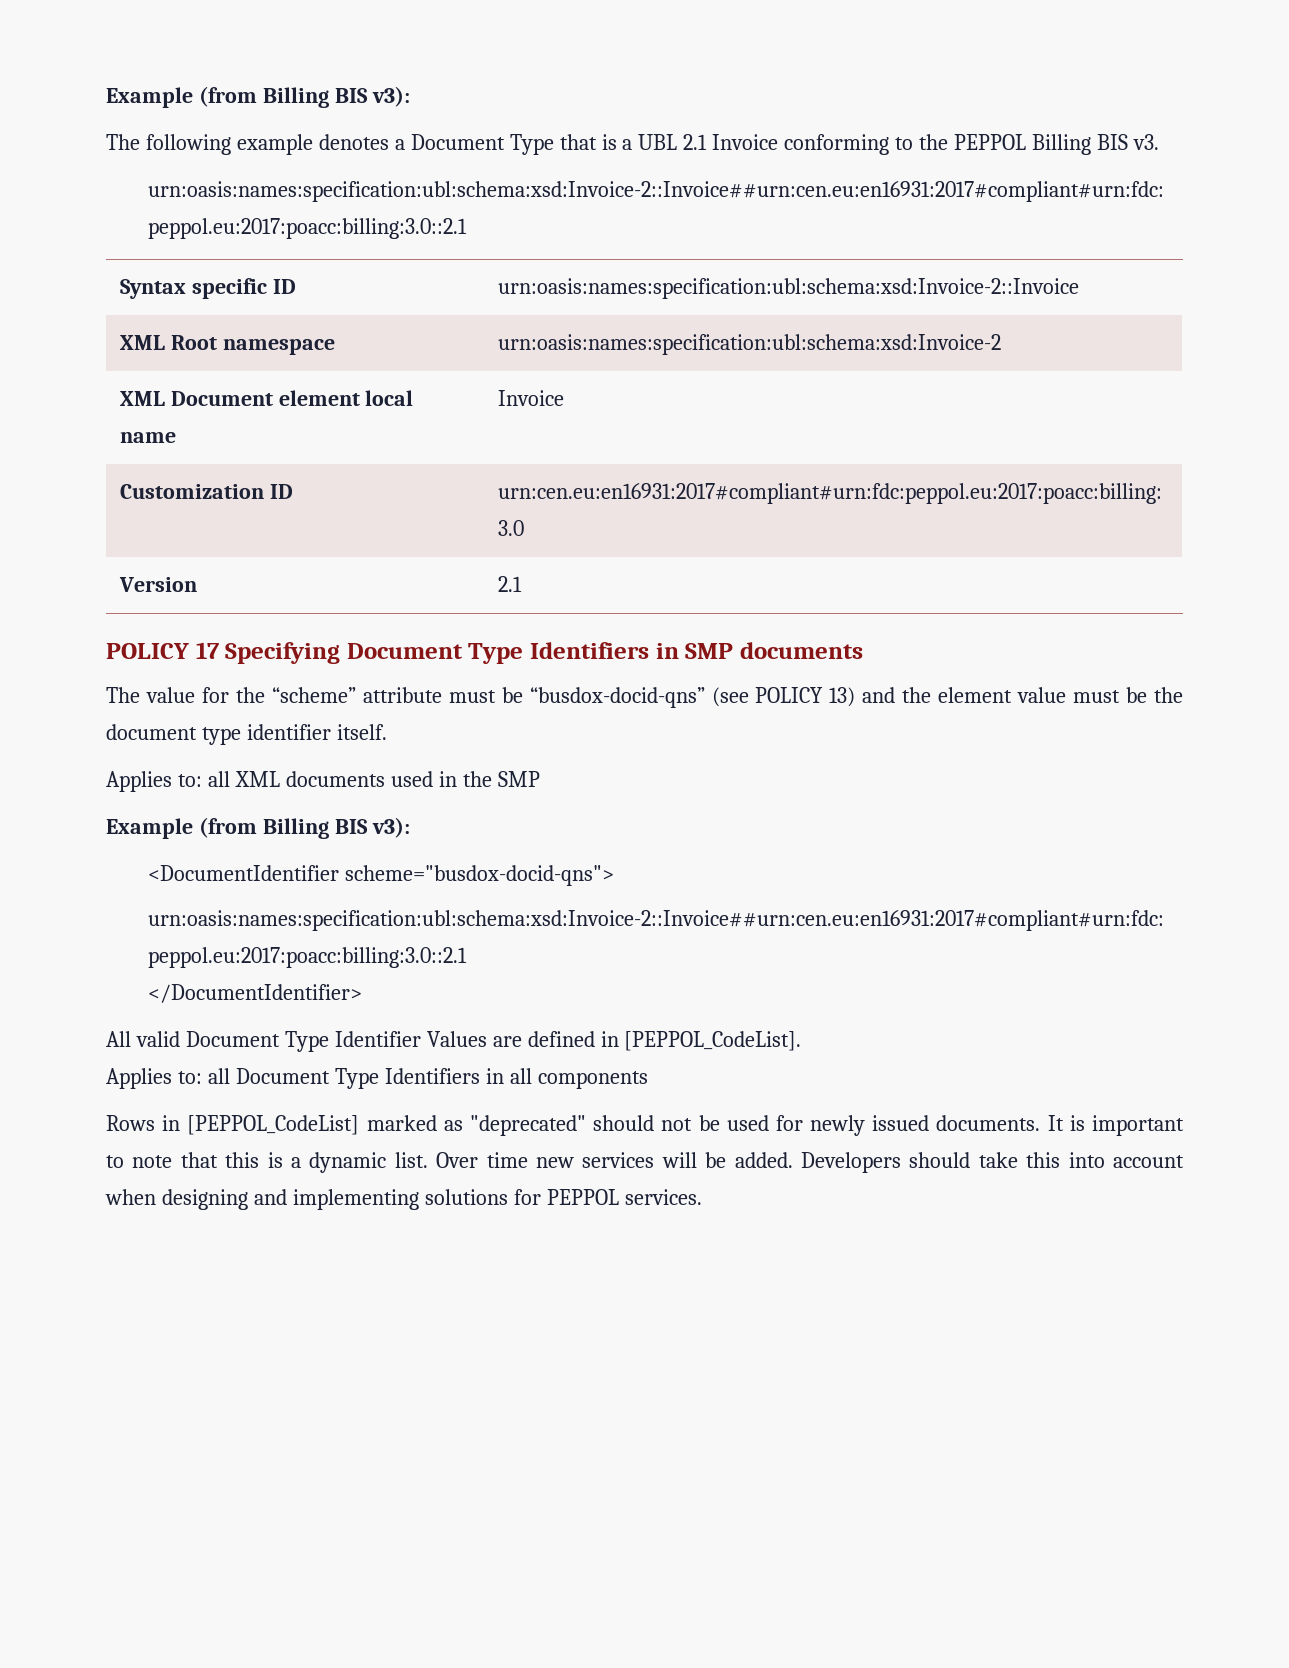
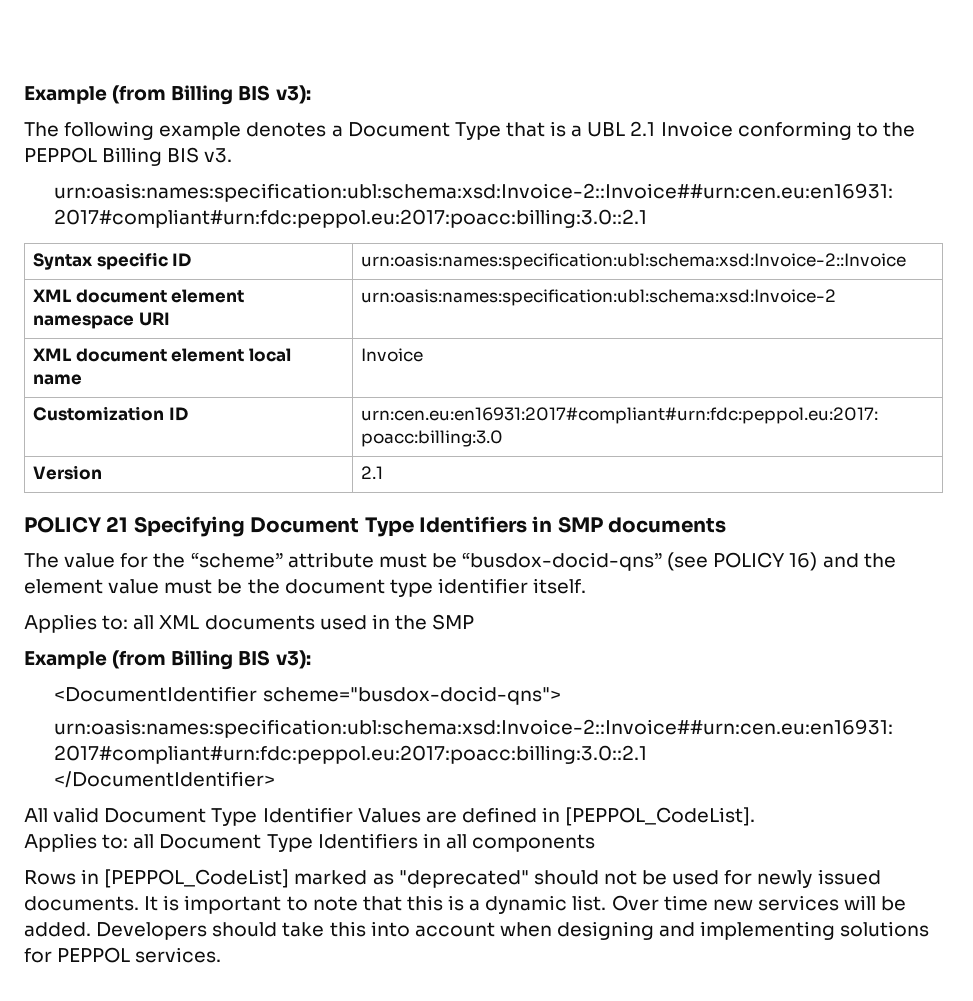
- XML Root namespace | urn:oasis:names:specification:ubl:schema:xsd:Invoice-2
+ XML document element namespace URI | urn:oasis:names:specification:ubl:schema:xsd:Invoice-2
- XML Document element local name | Invoice
+ XML document element local name | Invoice
- POLICY 17 Specifying Document Type Identifiers in SMP documents
+ POLICY 21 Specifying Document Type Identifiers in SMP documents
- The value for the “scheme” attribute must be “busdox-docid-qns” (see POLICY 13) and the element value must be the document type identifier itself.
+ The value for the “scheme” attribute must be “busdox-docid-qns” (see POLICY 16) and the element value must be the document type identifier itself.

